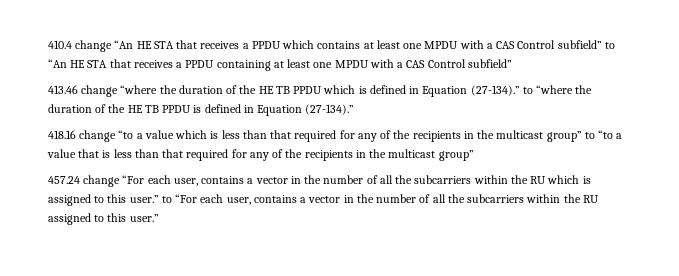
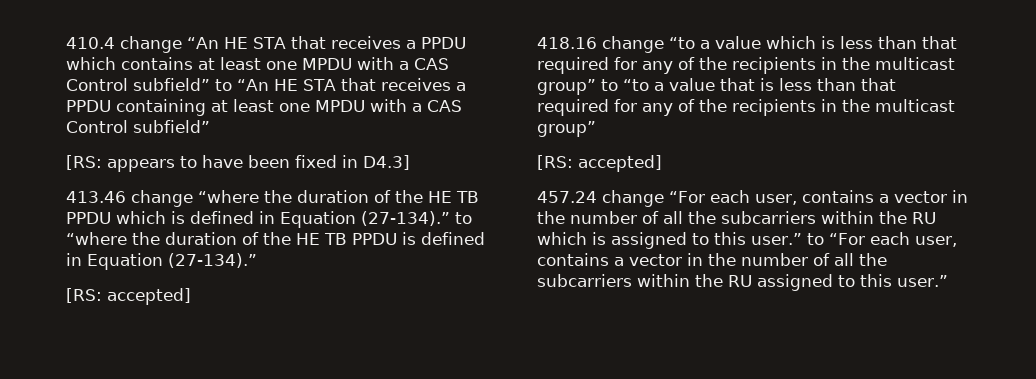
+ [RS: appears to have been fixed in D4.3]
  413.46 change “where the duration of the HE TB PPDU which is defined in Equation (27-134).” to “where the duration of the HE TB PPDU is defined in Equation (27-134).”
+ [RS: accepted]
  418.16 change “to a value which is less than that required for any of the recipients in the multicast group” to “to a value that is less than that required for any of the recipients in the multicast group”
+ [RS: accepted]

